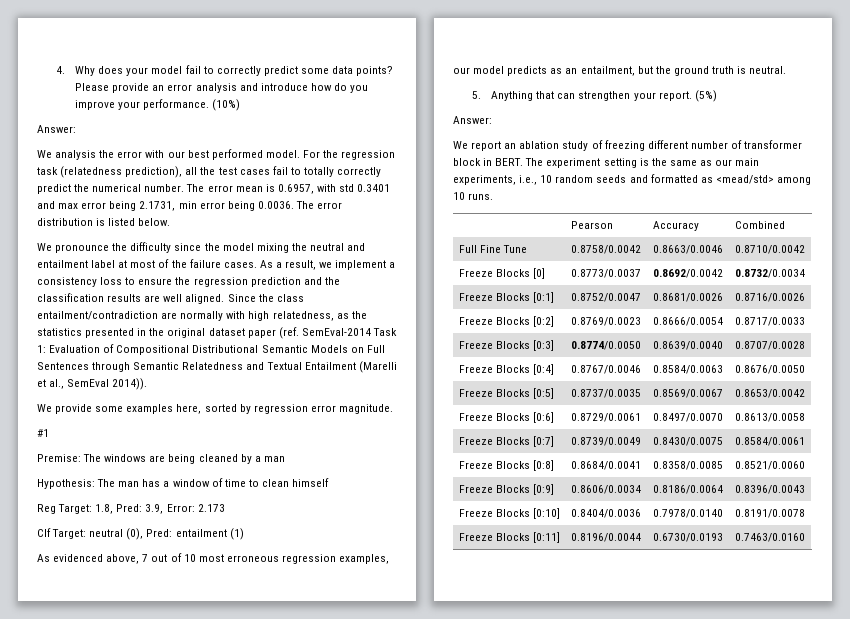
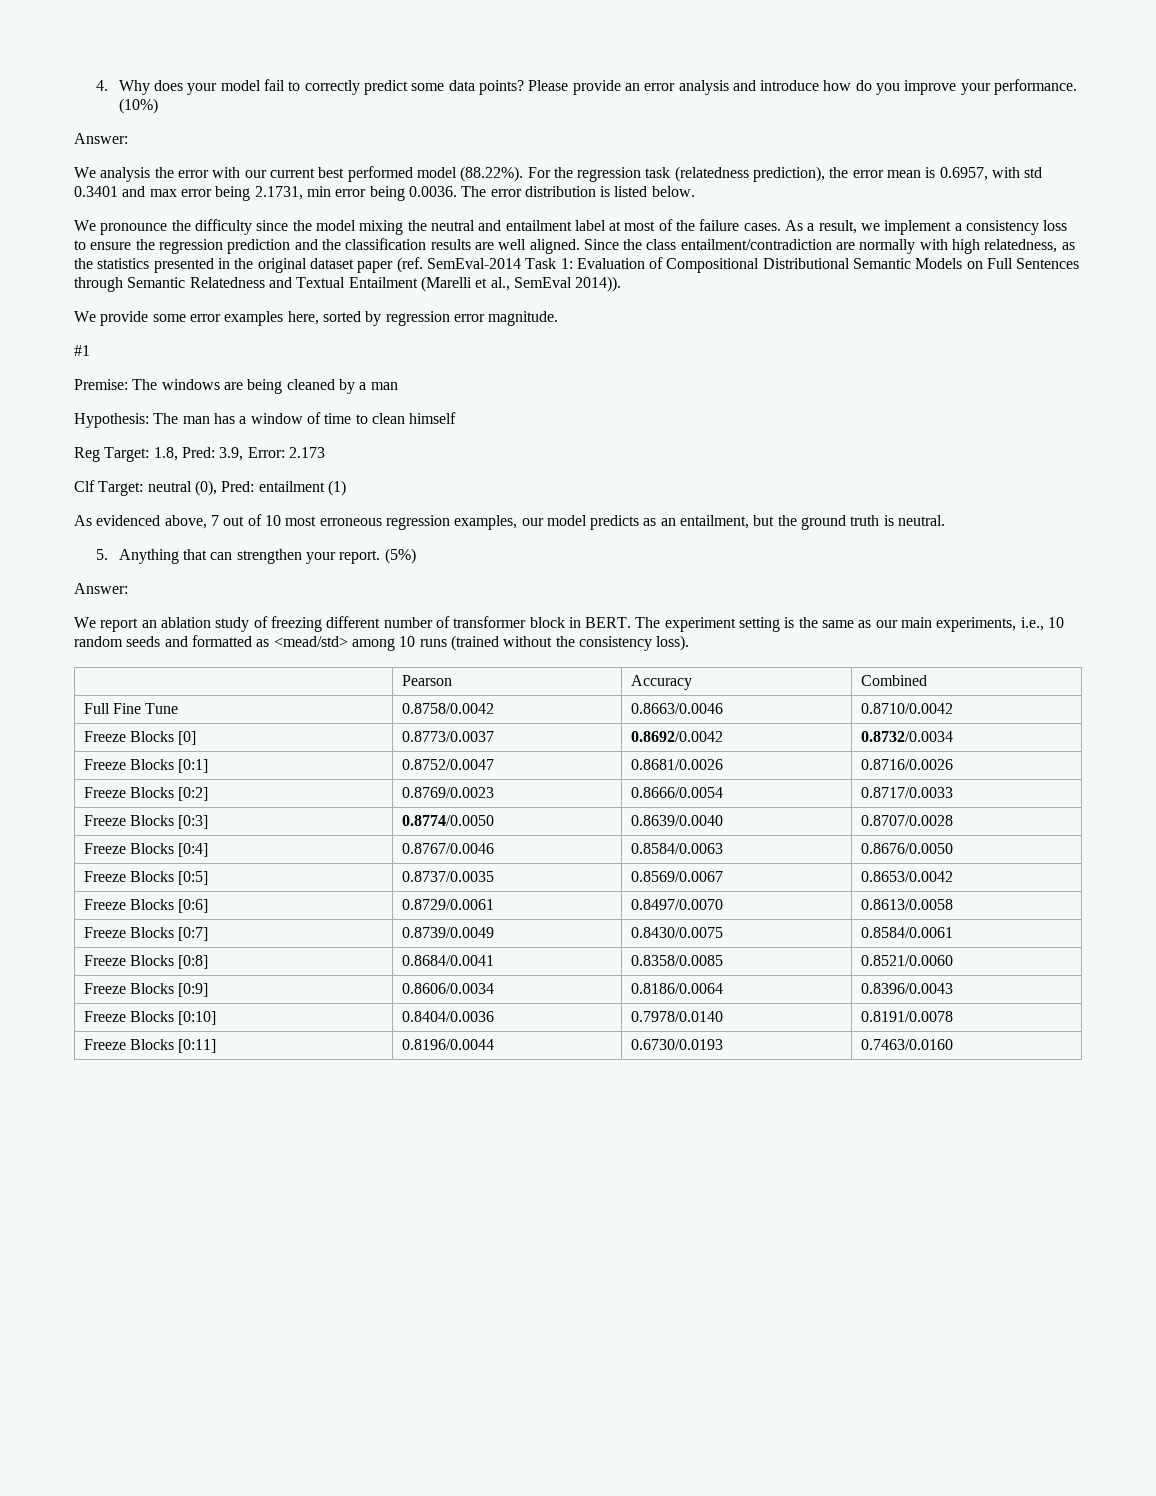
- We analysis the error with our best performed model. For the regression task (relatedness prediction), all the test cases fail to totally correctly predict the numerical number. The error mean is 0.6957, with std 0.3401 and max error being 2.1731, min error being 0.0036. The error distribution is listed below.
+ We analysis the error with our current best performed model (88.22%). For the regression task (relatedness prediction), the error mean is 0.6957, with std 0.3401 and max error being 2.1731, min error being 0.0036. The error distribution is listed below.
- We provide some examples here, sorted by regression error magnitude.
+ We provide some error examples here, sorted by regression error magnitude.
- The experiment setting is the same as our main experiments, i.e., 10 random seeds and formatted as <mead/std> among 10 runs.
+ The experiment setting is the same as our main experiments, i.e., 10 random seeds and formatted as <mead/std> among 10 runs (trained without the consistency loss).

